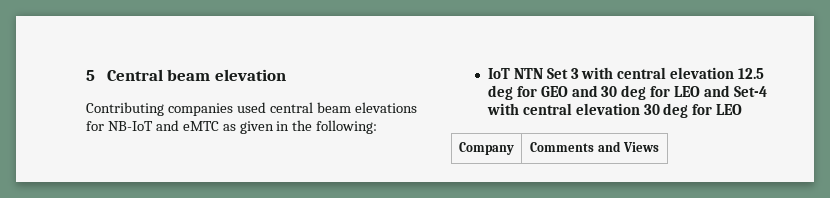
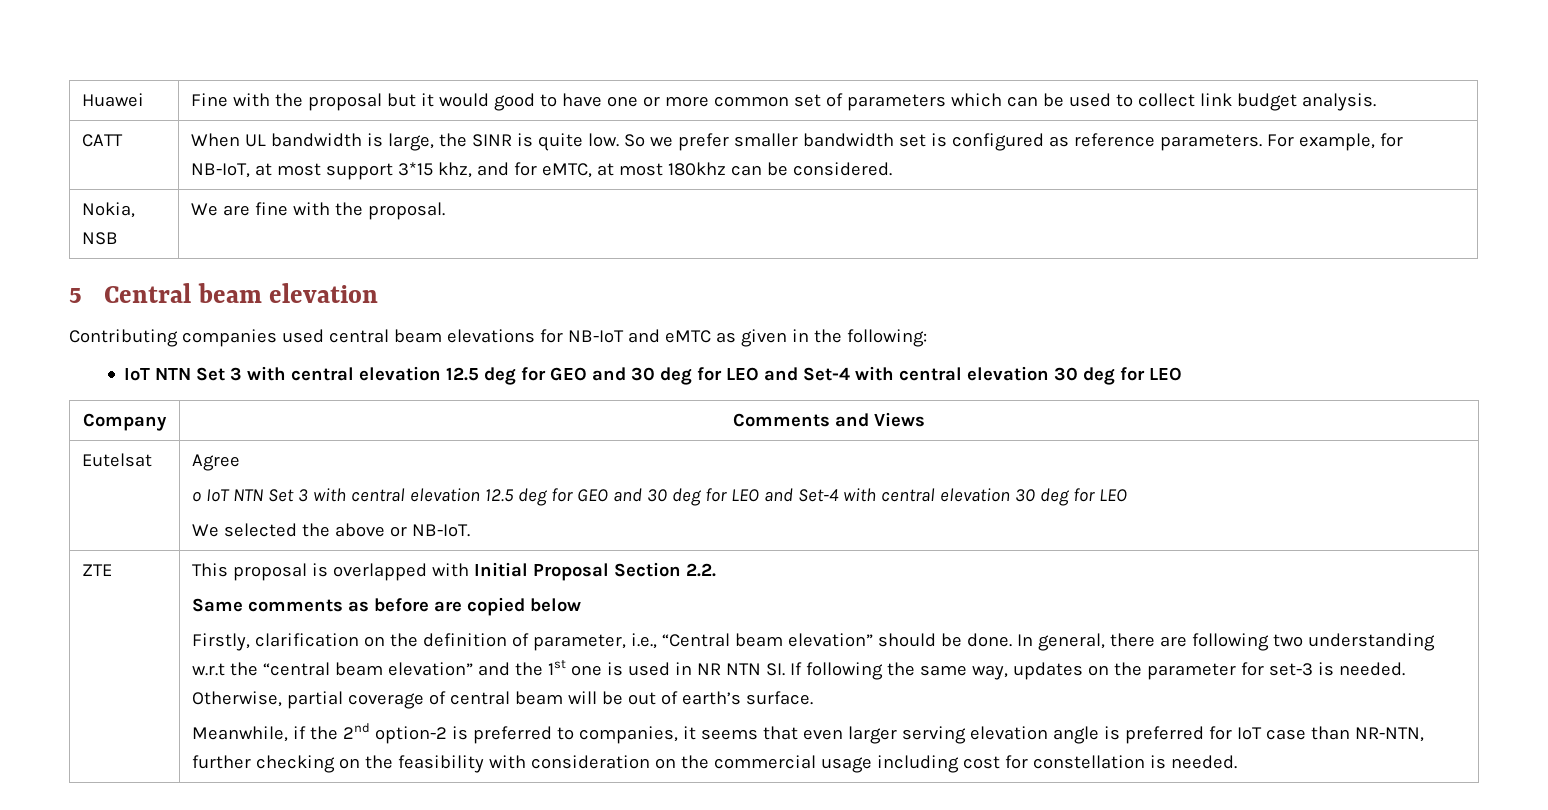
+ Huawei | Fine with the proposal but it would good to have one or more common set of parameters which can be used to collect link budget analysis.
+ CATT | When UL bandwidth is large, the SINR is quite low. So we prefer smaller bandwidth set is configured as reference parameters. For example, for NB-IoT, at most support 3*15 khz, and for eMTC, at most 180khz can be considered.
+ Nokia, NSB | We are fine with the proposal.
+ Eutelsat | Agree
+ o IoT NTN Set 3 with central elevation 12.5 deg for GEO and 30 deg for LEO and Set-4 with central elevation 30 deg for LEO
+ We selected the above or NB-IoT.
+ ZTE | This proposal is overlapped with Initial Proposal Section 2.2.
+ Same comments as before are copied below
+ Firstly, clarification on the definition of parameter, i.e., “Central beam elevation” should be done. In general, there are following two understanding w.r.t the “central beam elevation” and the 1st one is used in NR NTN SI. If following the same way, updates on the parameter for set-3 is needed. Otherwise, partial coverage of central beam will be out of earth’s surface.
+ Meanwhile, if the 2nd option-2 is preferred to companies, it seems that even larger serving elevation angle is preferred for IoT case than NR-NTN, further checking on the feasibility with consideration on the commercial usage including cost for constellation is needed.

